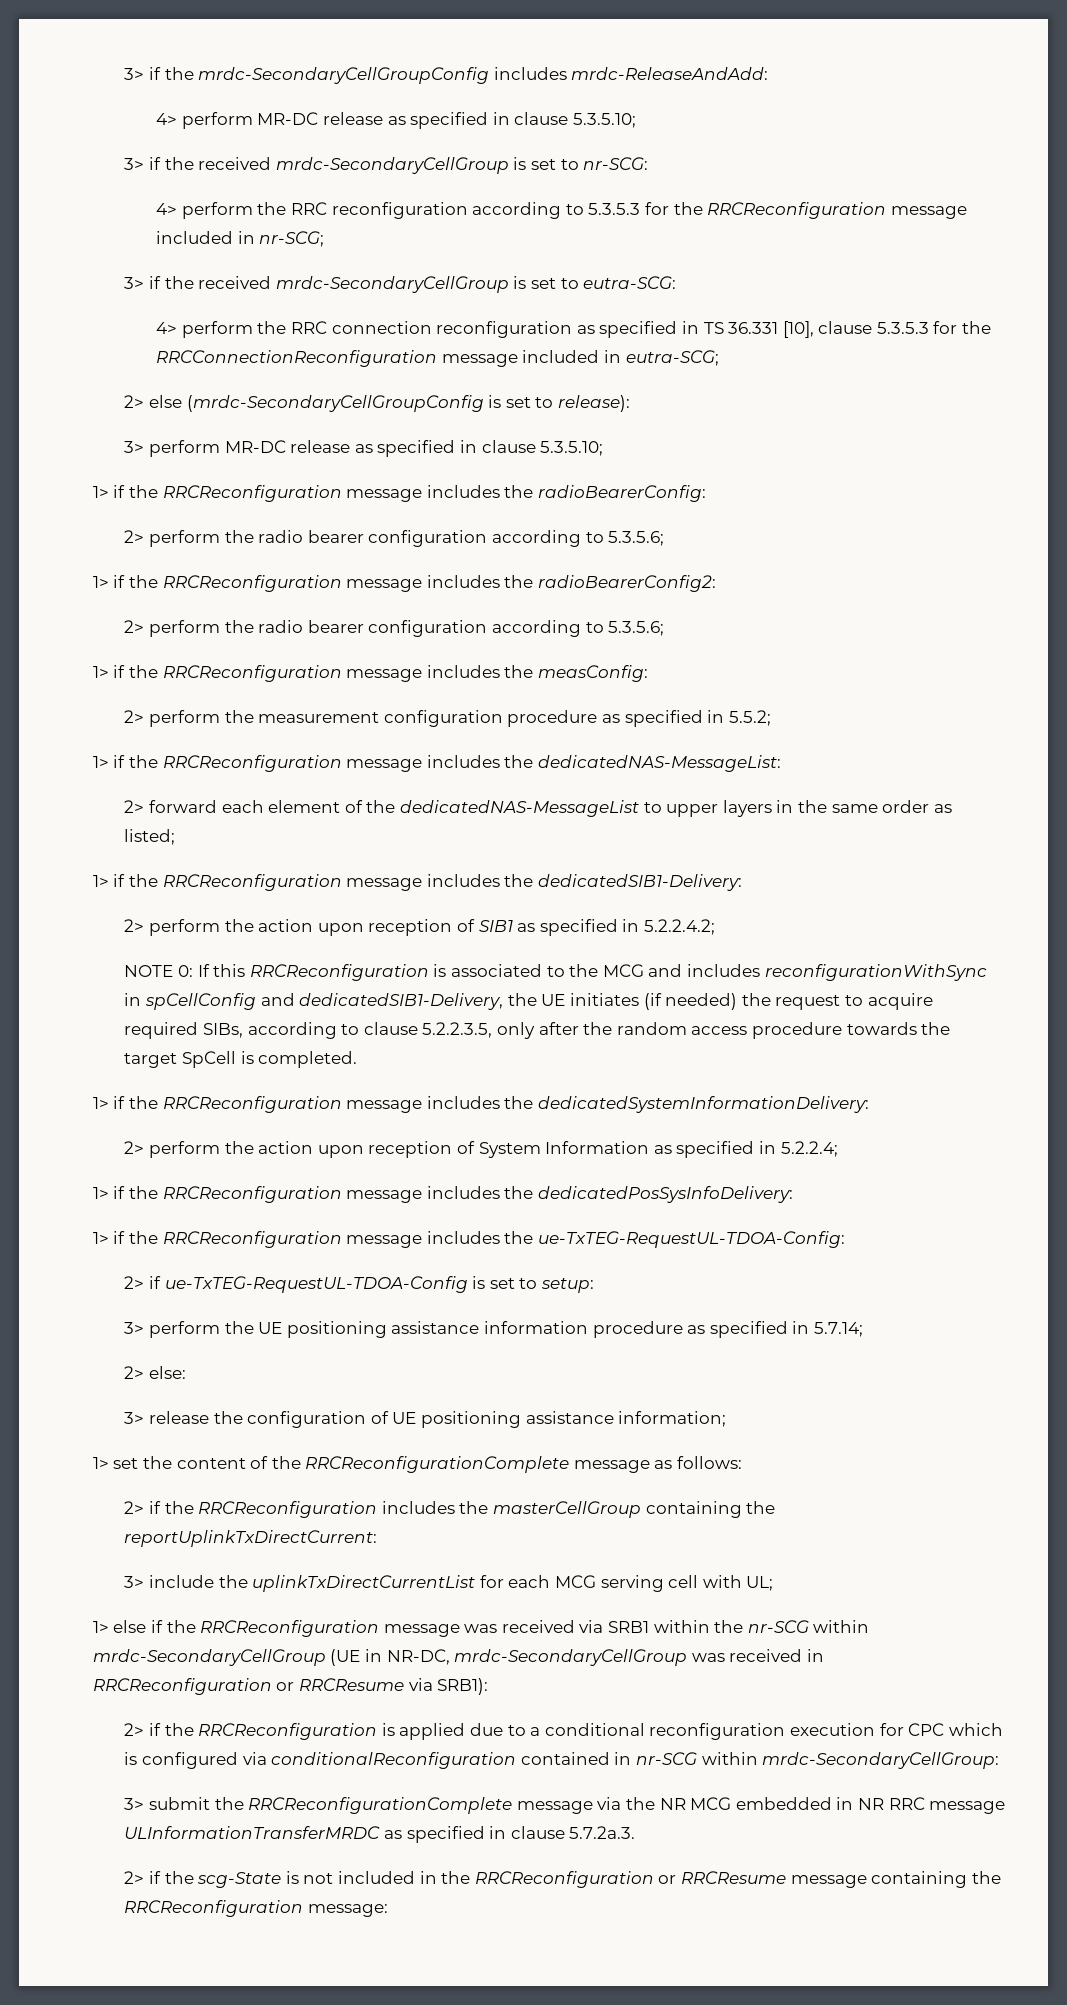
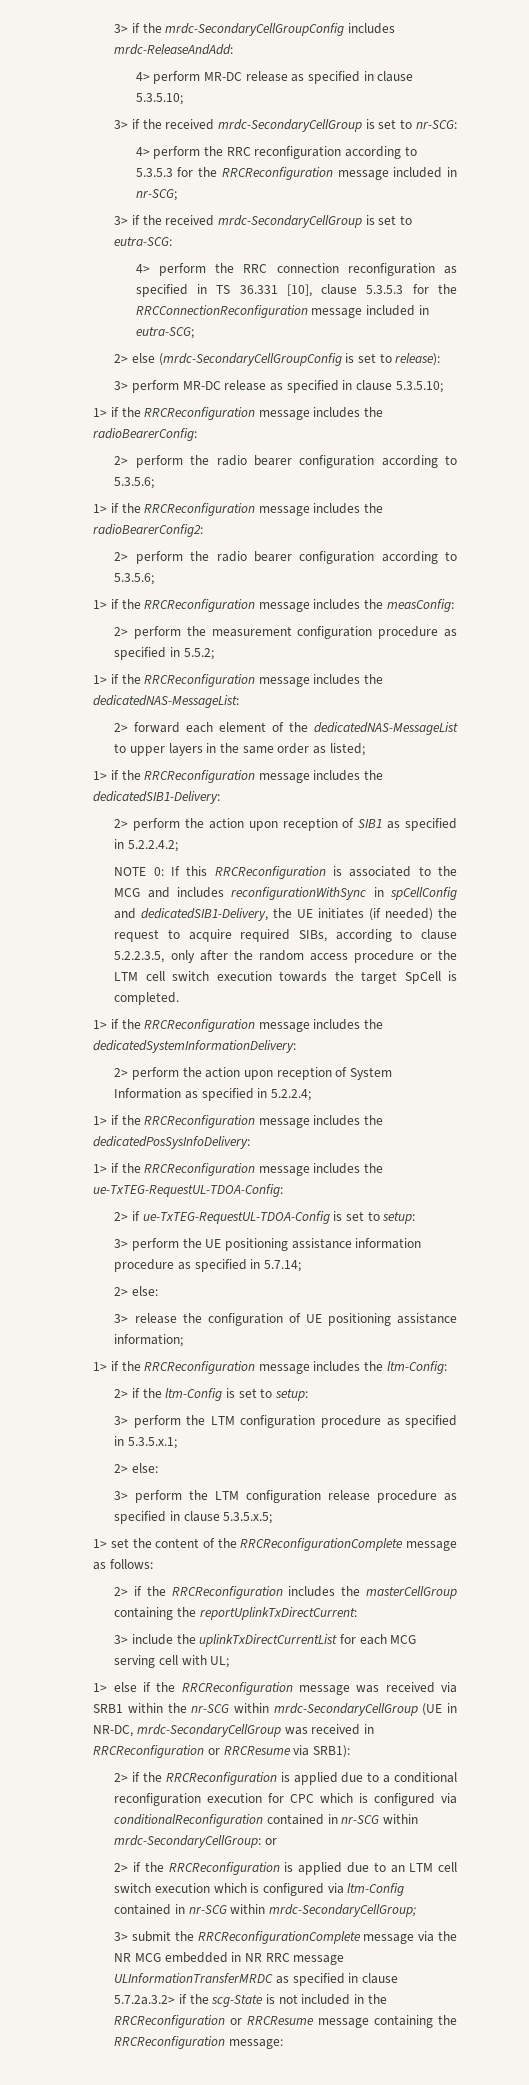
- NOTE 0: If this RRCReconfiguration is associated to the MCG and includes reconfigurationWithSync in spCellConfig and dedicatedSIB1-Delivery, the UE initiates (if needed) the request to acquire required SIBs, according to clause 5.2.2.3.5, only after the random access procedure towards the target SpCell is completed.
+ NOTE 0: If this RRCReconfiguration is associated to the MCG and includes reconfigurationWithSync in spCellConfig and dedicatedSIB1-Delivery, the UE initiates (if needed) the request to acquire required SIBs, according to clause 5.2.2.3.5, only after the random access procedure or the LTM cell switch execution towards the target SpCell is completed.
+ 1> if the RRCReconfiguration message includes the ltm-Config:
+ 2> if the ltm-Config is set to setup:
+ 3> perform the LTM configuration procedure as specified in 5.3.5.x.1;
+ 2> else:
+ 3> perform the LTM configuration release procedure as specified in clause 5.3.5.x.5;
- 2> if the RRCReconfiguration is applied due to a conditional reconfiguration execution for CPC which is configured via conditionalReconfiguration contained in nr-SCG within mrdc-SecondaryCellGroup:
+ 2> if the RRCReconfiguration is applied due to a conditional reconfiguration execution for CPC which is configured via conditionalReconfiguration contained in nr-SCG within mrdc-SecondaryCellGroup: or
+ 2> if the RRCReconfiguration is applied due to an LTM cell switch execution which is configured via ltm-Config contained in nr-SCG within mrdc-SecondaryCellGroup;
- 3> submit the RRCReconfigurationComplete message via the NR MCG embedded in NR RRC message ULInformationTransferMRDC as specified in clause 5.7.2a.3.
- 2> if the scg-State is not included in the RRCReconfiguration or RRCResume message containing the RRCReconfiguration message:
+ 3> submit the RRCReconfigurationComplete message via the NR MCG embedded in NR RRC message ULInformationTransferMRDC as specified in clause 5.7.2a.3.2> if the scg-State is not included in the RRCReconfiguration or RRCResume message containing the RRCReconfiguration message:

